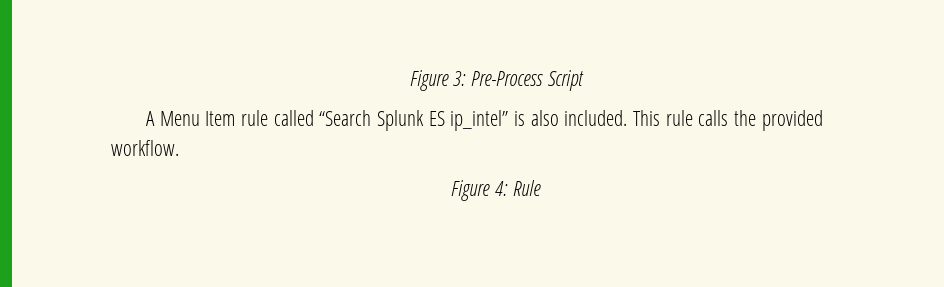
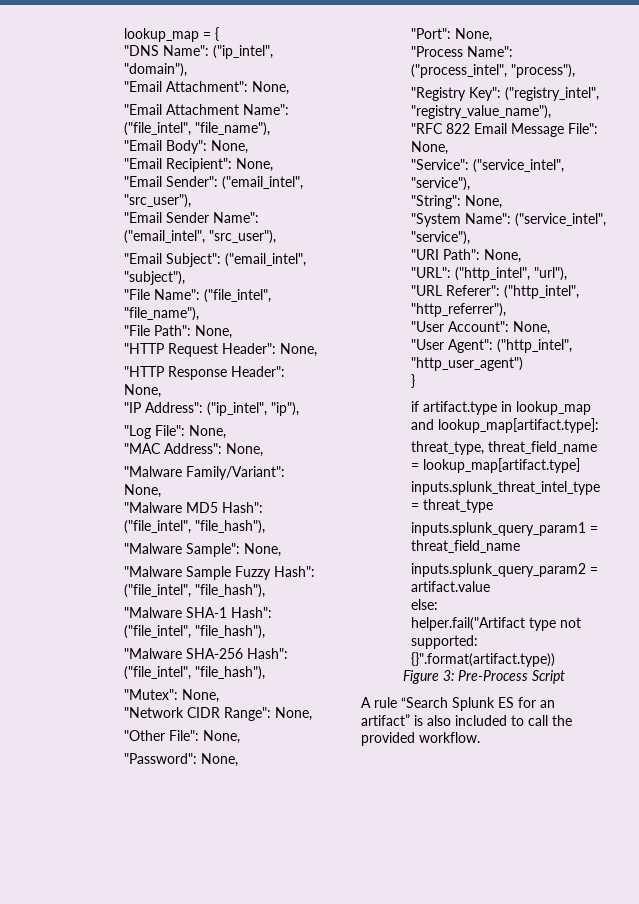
+ lookup_map = {
+ "DNS Name": ("ip_intel", "domain"),
+ "Email Attachment": None,
+ "Email Attachment Name": ("file_intel", "file_name"),
+ "Email Body": None,
+ "Email Recipient": None,
+ "Email Sender": ("email_intel", "src_user"),
+ "Email Sender Name": ("email_intel", "src_user"),
+ "Email Subject": ("email_intel", "subject"),
+ "File Name": ("file_intel", "file_name"),
+ "File Path": None,
+ "HTTP Request Header": None,
+ "HTTP Response Header": None,
+ "IP Address": ("ip_intel", "ip"),
+ "Log File": None,
+ "MAC Address": None,
+ "Malware Family/Variant": None,
+ "Malware MD5 Hash": ("file_intel", "file_hash"),
+ "Malware Sample": None,
+ "Malware Sample Fuzzy Hash": ("file_intel", "file_hash"),
+ "Malware SHA-1 Hash": ("file_intel", "file_hash"),
+ "Malware SHA-256 Hash": ("file_intel", "file_hash"),
+ "Mutex": None,
+ "Network CIDR Range": None,
+ "Other File": None,
+ "Password": None,
+ "Port": None,
+ "Process Name": ("process_intel", "process"),
+ "Registry Key": ("registry_intel", "registry_value_name"),
+ "RFC 822 Email Message File": None,
+ "Service": ("service_intel", "service"),
+ "String": None,
+ "System Name": ("service_intel", "service"),
+ "URI Path": None,
+ "URL": ("http_intel", "url"),
+ "URL Referer": ("http_intel", "http_referrer"),
+ "User Account": None,
+ "User Agent": ("http_intel", "http_user_agent")
+ }
+ if artifact.type in lookup_map and lookup_map[artifact.type]:
+ threat_type, threat_field_name = lookup_map[artifact.type]
+ inputs.splunk_threat_intel_type = threat_type
+ inputs.splunk_query_param1 = threat_field_name
+ inputs.splunk_query_param2 = artifact.value
+ else:
+ helper.fail("Artifact type not supported: {}".format(artifact.type))
- A Menu Item rule called “Search Splunk ES ip_intel” is also included. This rule calls the provided workflow.
+ A rule “Search Splunk ES for an artifact” is also included to call the provided workflow.
- Figure 4: Rule

